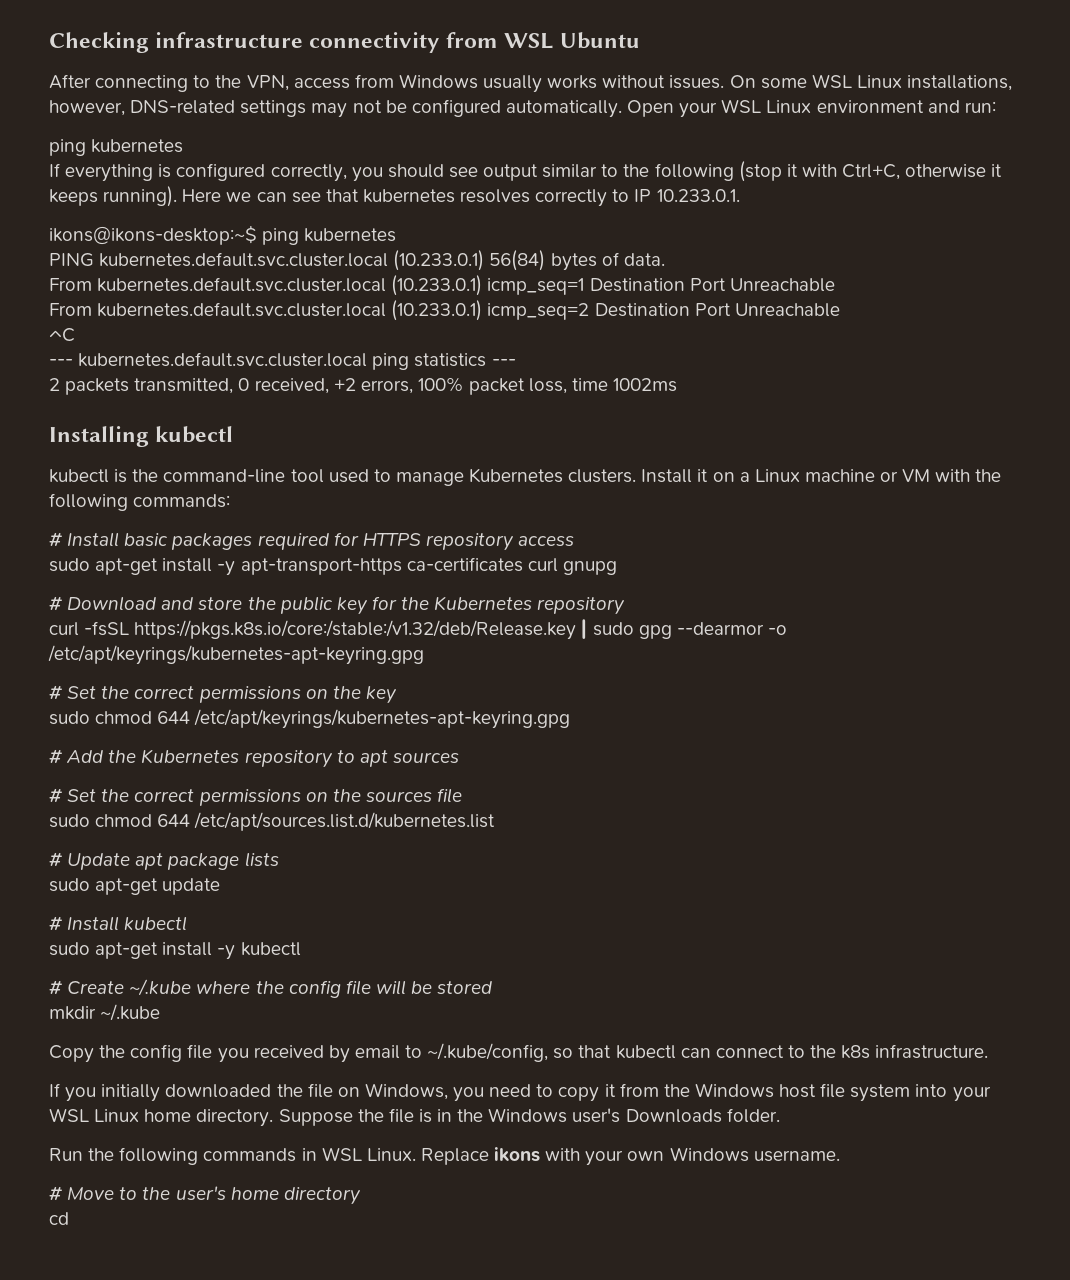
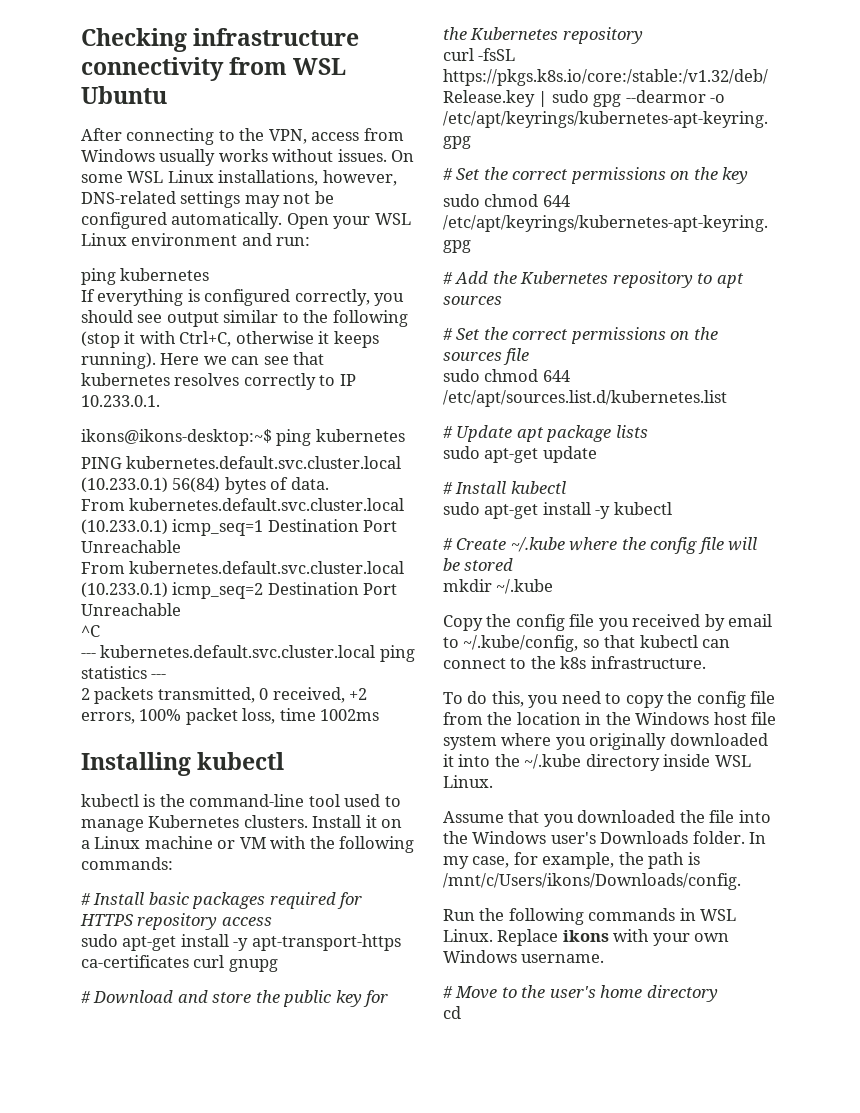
- If you initially downloaded the file on Windows, you need to copy it from the Windows host file system into your WSL Linux home directory. Suppose the file is in the Windows user's Downloads folder.
+ To do this, you need to copy the config file from the location in the Windows host file system where you originally downloaded it into the ~/.kube directory inside WSL Linux.
+ Assume that you downloaded the file into the Windows user's Downloads folder. In my case, for example, the path is /mnt/c/Users/ikons/Downloads/config.

